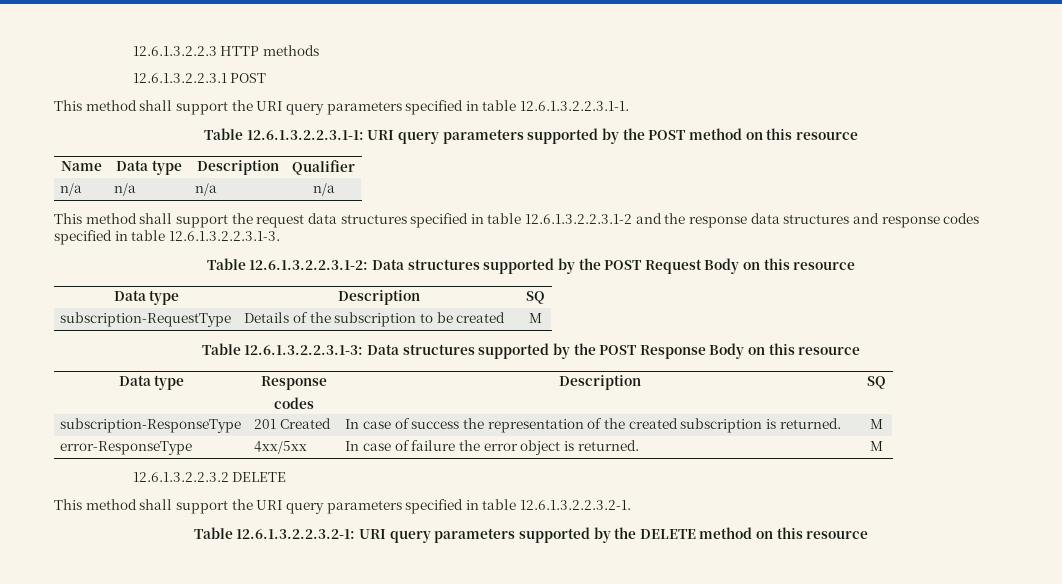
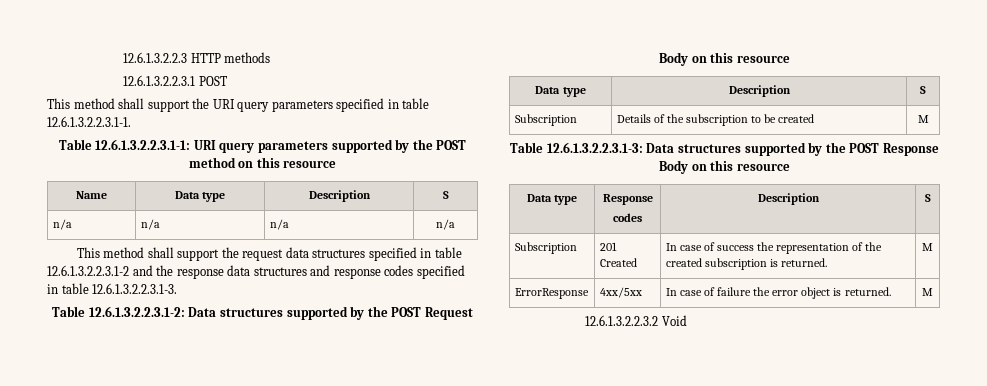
- Name | Data type | Description | Qualifier
+ Name | Data type | Description | S
  Table 12.6.1.3.2.2.3.1-2: Data structures supported by the POST Request Body on this resource
- Data type | Description | SQ
- subscription-RequestType | Details of the subscription to be created | M
+ Data type | Description | S
+ Subscription | Details of the subscription to be created | M
  Data type | Response
- codes | Description | SQ
- subscription-ResponseType | 201 Created | In case of success the representation of the created subscription is returned. | M
+ codes | Description | S
+ Subscription | 201 Created | In case of success the representation of the created subscription is returned. | M
- error-ResponseType | 4xx/5xx | In case of failure the error object is returned. | M
+ ErrorResponse | 4xx/5xx | In case of failure the error object is returned. | M
- 12.6.1.3.2.2.3.2 DELETE
- This method shall support the URI query parameters specified in table 12.6.1.3.2.2.3.2-1.
- Table 12.6.1.3.2.2.3.2-1: URI query parameters supported by the DELETE method on this resource
+ 12.6.1.3.2.2.3.2 Void

